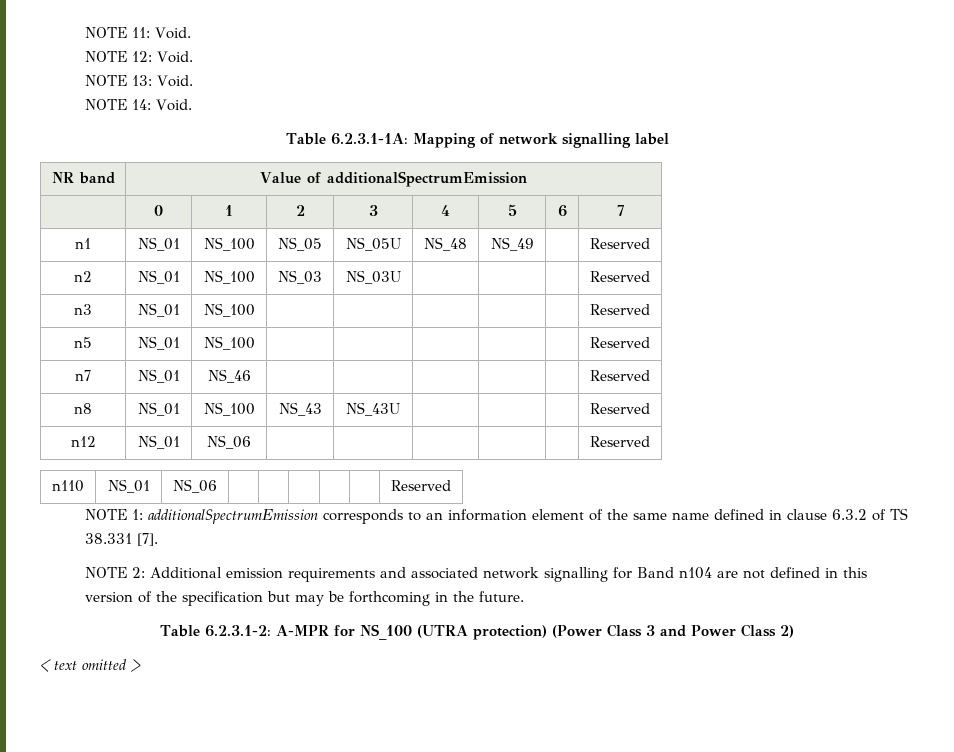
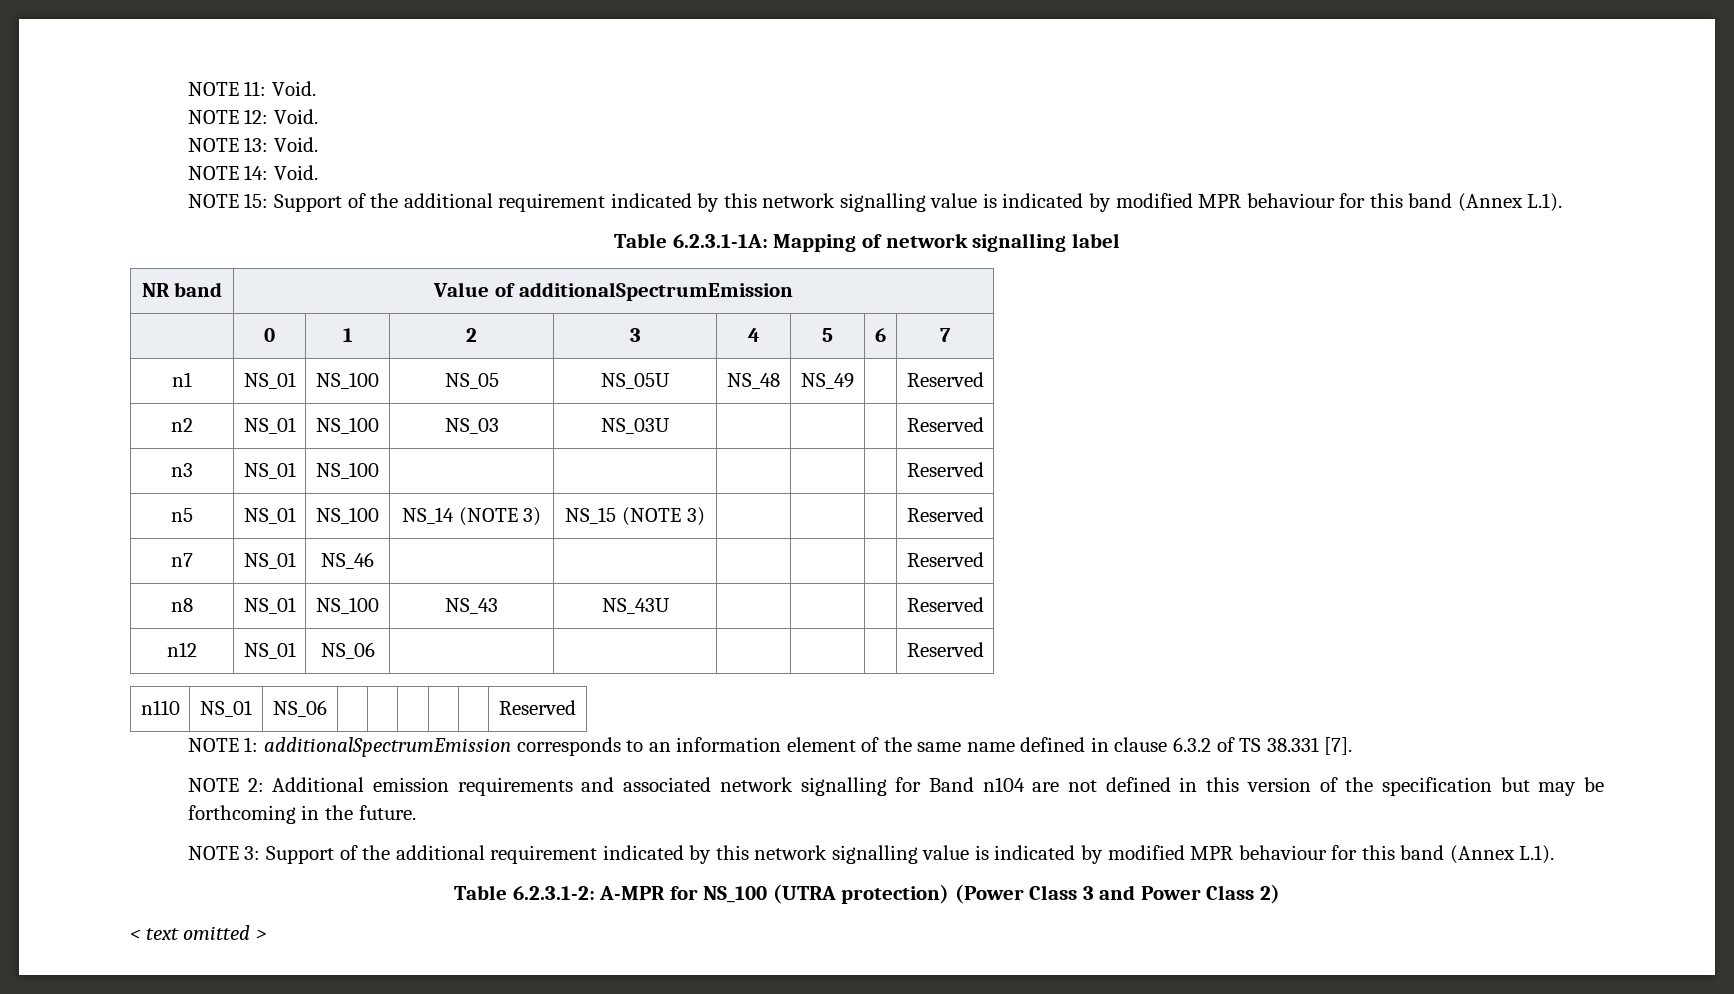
+ NOTE 15: Support of the additional requirement indicated by this network signalling value is indicated by modified MPR behaviour for this band (Annex L.1).
- n5 | NS_01 | NS_100 | | | | | | Reserved
+ n5 | NS_01 | NS_100 | NS_14 (NOTE 3) | NS_15 (NOTE 3) | | | | Reserved
+ NOTE 3: Support of the additional requirement indicated by this network signalling value is indicated by modified MPR behaviour for this band (Annex L.1).

